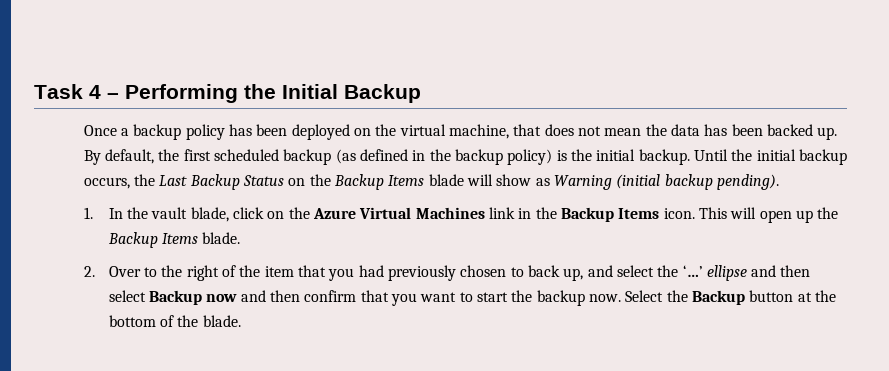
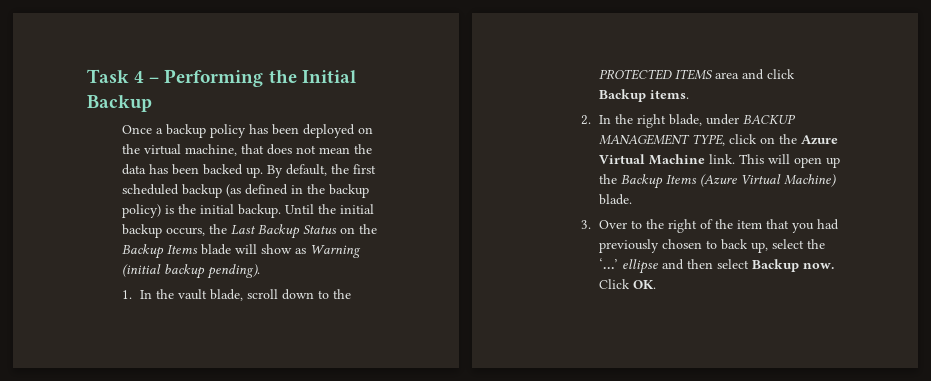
- 1. In the vault blade, click on the Azure Virtual Machines link in the Backup Items icon.
+ 1. In the vault blade, scroll down to the PROTECTED ITEMS area and click Backup items.
+ 2. In the right blade, under BACKUP MANAGEMENT TYPE, click on the Azure Virtual Machine link.
- This will open up the Backup Items blade.
+ This will open up the Backup Items (Azure Virtual Machine) blade.
- 2. Over to the right of the item that you had previously chosen to back up, and select the ‘…’ ellipse and then select Backup now and then confirm that you want to start the backup now. Select the Backup button at the bottom of the blade.
+ 3. Over to the right of the item that you had previously chosen to back up, select the ‘…’ ellipse and then select Backup now. Click OK.

